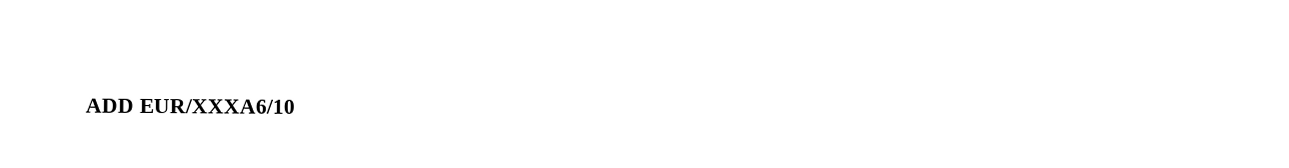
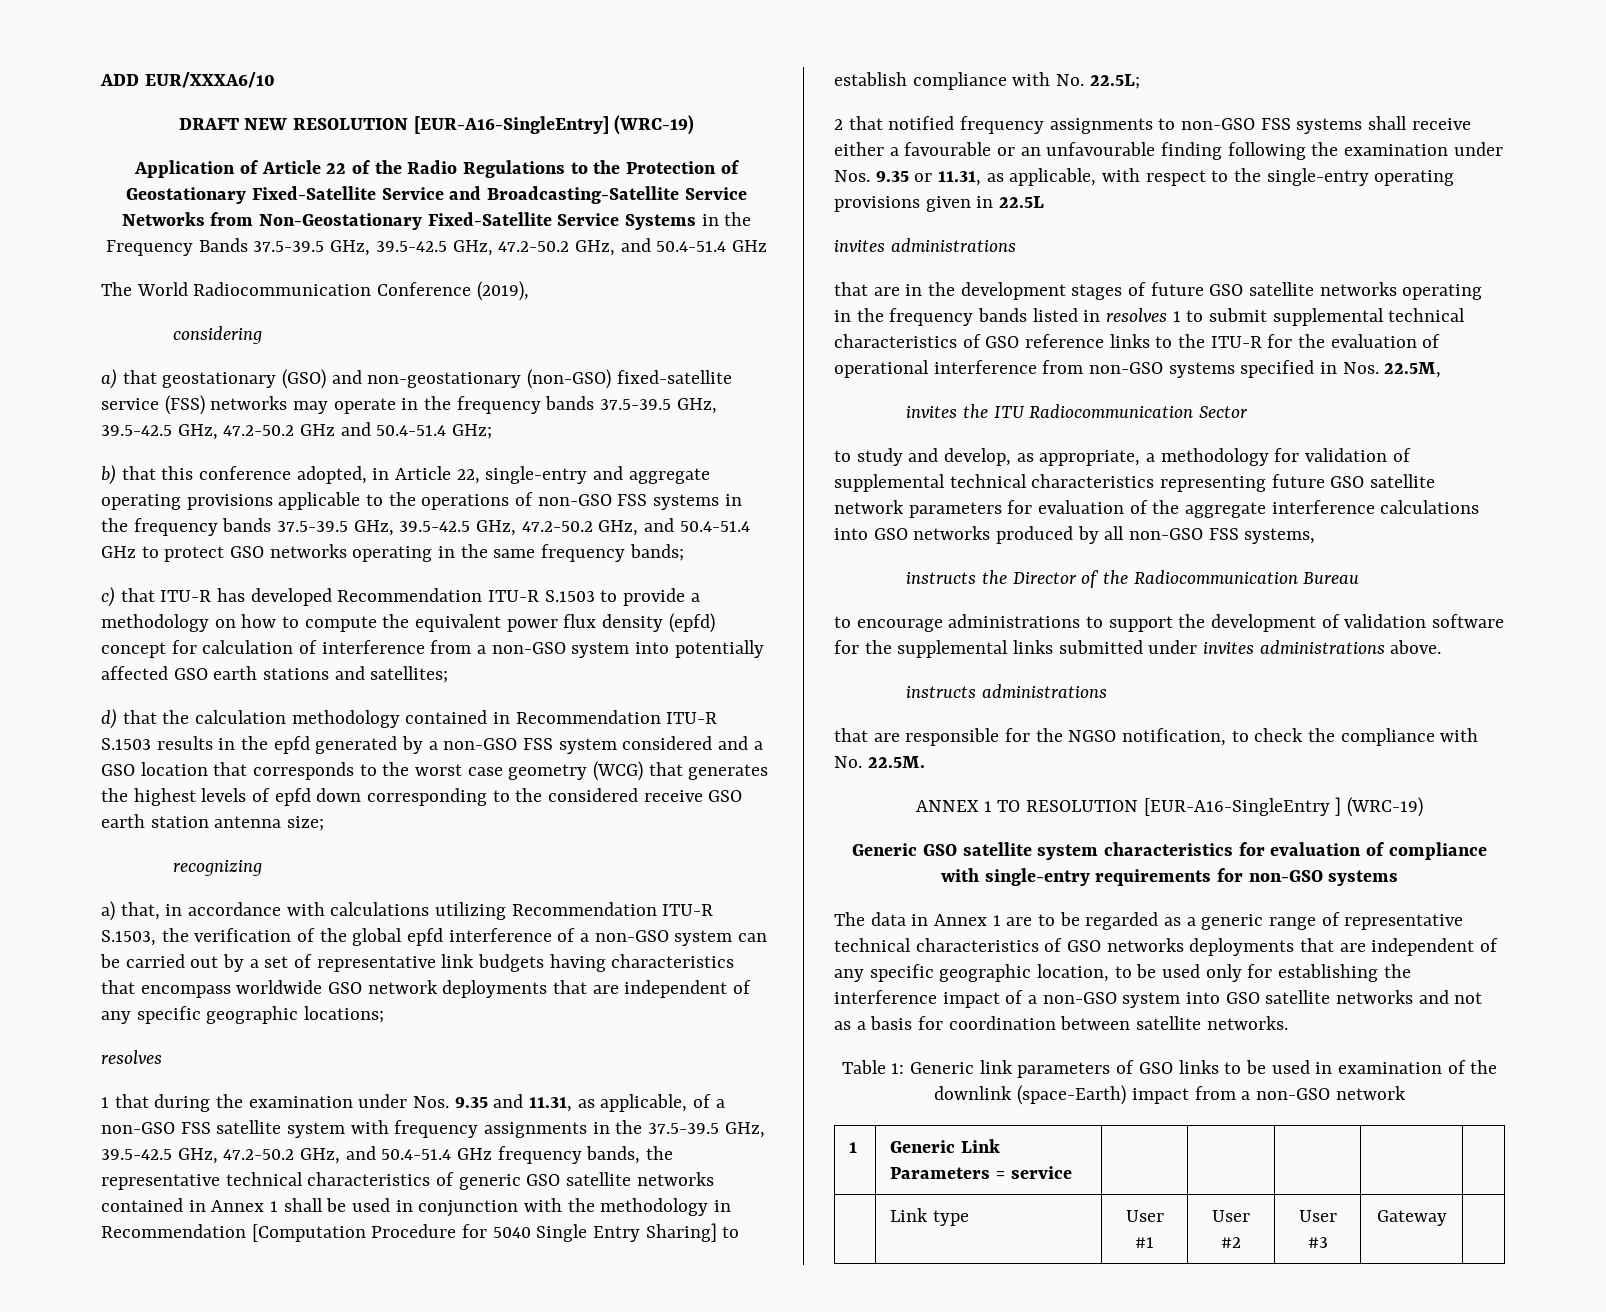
+ DRAFT NEW RESOLUTION [EUR-A16-SingleEntry] (WRC-19)
+ Application of Article 22 of the Radio Regulations to the Protection of Geostationary Fixed-Satellite Service and Broadcasting-Satellite Service Networks from Non-Geostationary Fixed-Satellite Service Systems in the Frequency Bands 37.5-39.5 GHz, 39.5-42.5 GHz, 47.2-50.2 GHz, and 50.4-51.4 GHz
+ The World Radiocommunication Conference (2019),
+ considering
+ a) that geostationary (GSO) and non-geostationary (non-GSO) fixed-satellite service (FSS) networks may operate in the frequency bands 37.5-39.5 GHz, 39.5-42.5 GHz, 47.2-50.2 GHz and 50.4-51.4 GHz;
+ b) that this conference adopted, in Article 22, single-entry and aggregate operating provisions applicable to the operations of non-GSO FSS systems in the frequency bands 37.5-39.5 GHz, 39.5-42.5 GHz, 47.2-50.2 GHz, and 50.4-51.4 GHz to protect GSO networks operating in the same frequency bands;
+ c) that ITU-R has developed Recommendation ITU-R S.1503 to provide a methodology on how to compute the equivalent power flux density (epfd) concept for calculation of interference from a non-GSO system into potentially affected GSO earth stations and satellites;
+ d) that the calculation methodology contained in Recommendation ITU-R S.1503 results in the epfd generated by a non-GSO FSS system considered and a GSO location that corresponds to the worst case geometry (WCG) that generates the highest levels of epfd down corresponding to the considered receive GSO earth station antenna size;
+ recognizing
+ a) that, in accordance with calculations utilizing Recommendation ITU-R S.1503, the verification of the global epfd interference of a non-GSO system can be carried out by a set of representative link budgets having characteristics that encompass worldwide GSO network deployments that are independent of any specific geographic locations;
+ resolves
+ 1 that during the examination under Nos. 9.35 and 11.31, as applicable, of a non-GSO FSS satellite system with frequency assignments in the 37.5-39.5 GHz, 39.5-42.5 GHz, 47.2-50.2 GHz, and 50.4-51.4 GHz frequency bands, the representative technical characteristics of generic GSO satellite networks contained in Annex 1 shall be used in conjunction with the methodology in Recommendation [Computation Procedure for 5040 Single Entry Sharing] to establish compliance with No. 22.5L;
+ 2 that notified frequency assignments to non-GSO FSS systems shall receive either a favourable or an unfavourable finding following the examination under Nos. 9.35 or 11.31, as applicable, with respect to the single-entry operating provisions given in 22.5L
+ invites administrations
+ that are in the development stages of future GSO satellite networks operating in the frequency bands listed in resolves 1 to submit supplemental technical characteristics of GSO reference links to the ITU-R for the evaluation of operational interference from non-GSO systems specified in Nos. 22.5M,
+ invites the ITU Radiocommunication Sector
+ to study and develop, as appropriate, a methodology for validation of supplemental technical characteristics representing future GSO satellite network parameters for evaluation of the aggregate interference calculations into GSO networks produced by all non-GSO FSS systems,
+ instructs the Director of the Radiocommunication Bureau
+ to encourage administrations to support the development of validation software for the supplemental links submitted under invites administrations above.
+ instructs administrations
+ that are responsible for the NGSO notification, to check the compliance with No. 22.5M.
+ ANNEX 1 TO RESOLUTION [EUR-A16-SingleEntry ] (WRC-19)
+ Generic GSO satellite system characteristics for evaluation of compliance with single-entry requirements for non-GSO systems
+ The data in Annex 1 are to be regarded as a generic range of representative technical characteristics of GSO networks deployments that are independent of any specific geographic location, to be used only for establishing the interference impact of a non-GSO system into GSO satellite networks and not as a basis for coordination between satellite networks.
+ Table 1: Generic link parameters of GSO links to be used in examination of the downlink (space-Earth) impact from a non-GSO network
+ 1 | Generic Link Parameters = service | | | | |
+ | Link type | User #1 | User #2 | User #3 | Gateway |

